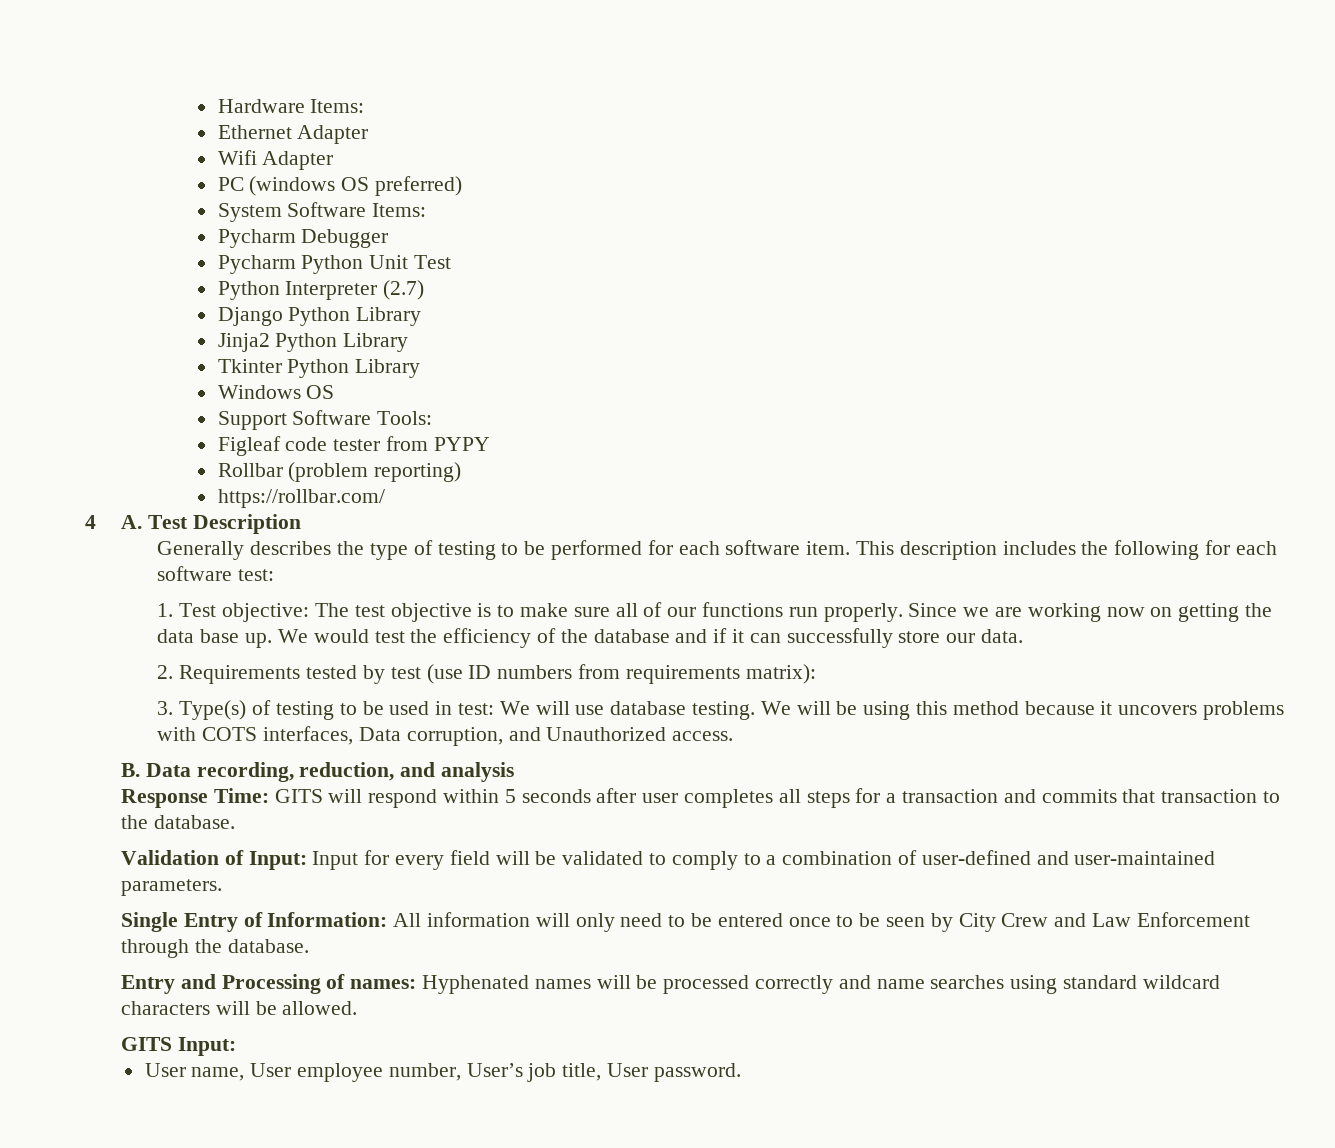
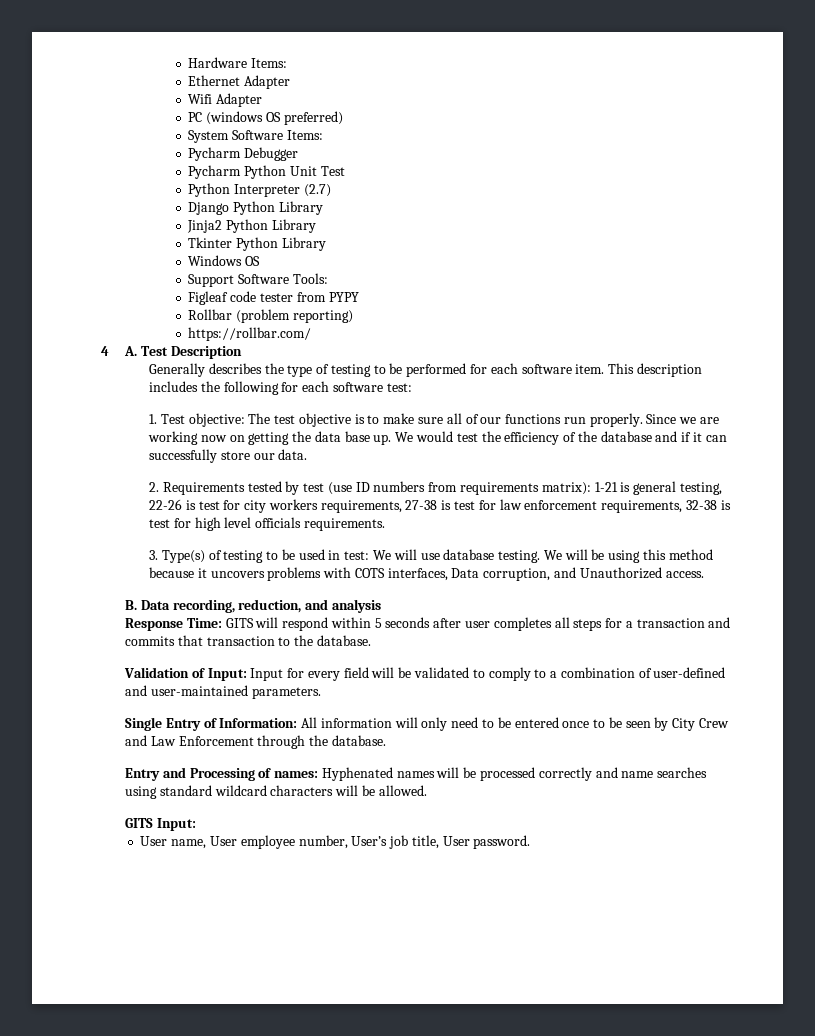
- 2. Requirements tested by test (use ID numbers from requirements matrix):
+ 2. Requirements tested by test (use ID numbers from requirements matrix): 1-21 is general testing, 22-26 is test for city workers requirements, 27-38 is test for law enforcement requirements, 32-38 is test for high level officials requirements.

